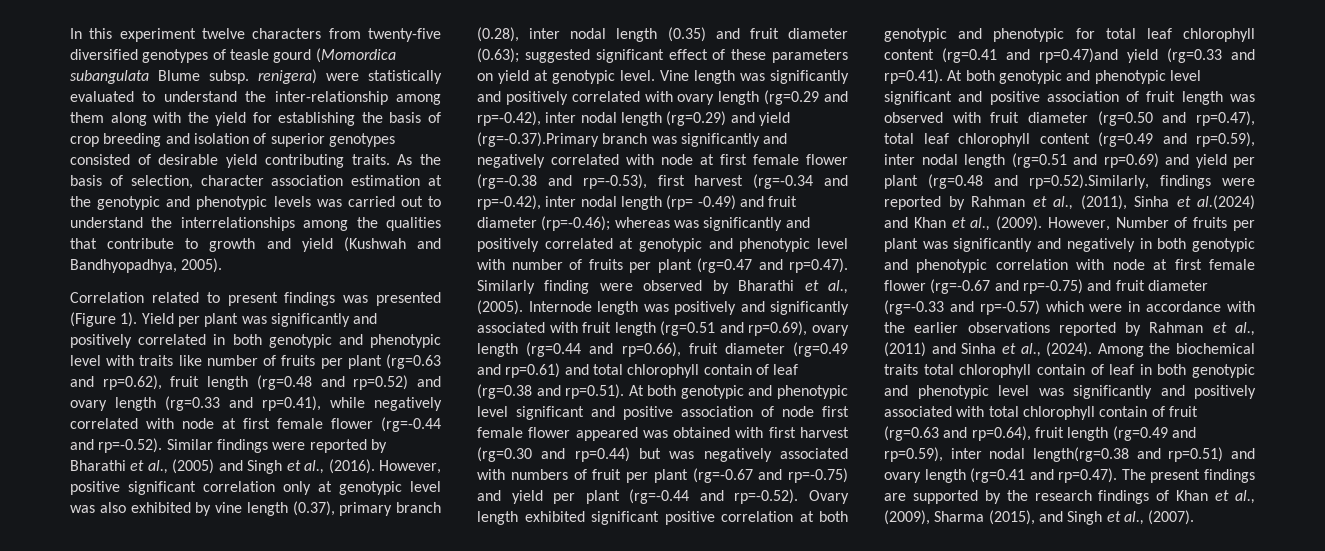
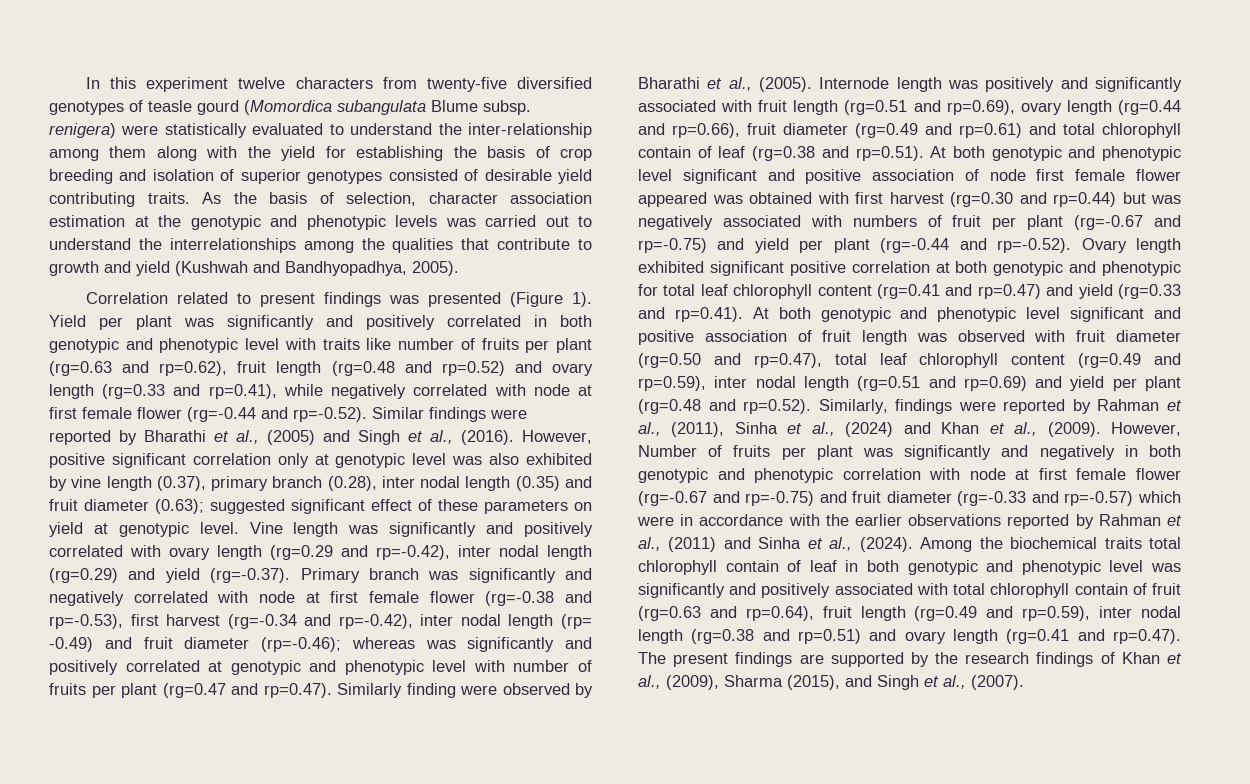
- Vine length was significantly and positively correlated with ovary length (rg=0.29 and rp=-0.42), inter nodal length (rg=0.29) and yield (rg=-0.37).Primary branch was significantly and negatively correlated with node at first female flower (rg=-0.38 and rp=-0.53), first harvest (rg=-0.34 and rp=-0.42), inter nodal length (rp= -0.49) and fruit diameter (rp=-0.46);
+ Vine length was significantly and positively correlated with ovary length (rg=0.29 and rp=-0.42), inter nodal length (rg=0.29) and yield (rg=-0.37). Primary branch was significantly and negatively correlated with node at first female flower (rg=-0.38 and rp=-0.53), first harvest (rg=-0.34 and rp=-0.42), inter nodal length (rp= -0.49) and fruit diameter (rp=-0.46);
- Internode length was positively and significantly associated with fruit length (rg=0.51 and rp=0.69), ovary length (rg=0.44 and rp=0.66), fruit diameter (rg=0.49 and rp=0.61) and total chlorophyll contain of leaf (rg=0.38 and rp=0.51). At both genotypic and phenotypic level significant and positive association of node first female flower appeared was obtained with first harvest (rg=0.30 and rp=0.44) but was negatively associated with numbers of fruit per plant (rg=-0.67 and rp=-0.75) and yield per plant (rg=-0.44 and rp=-0.52). Ovary length exhibited significant positive correlation at both genotypic and phenotypic for total leaf chlorophyll content (rg=0.41 and rp=0.47)and yield (rg=0.33 and rp=0.41). At both genotypic and phenotypic level significant and positive association of fruit length was observed with fruit diameter (rg=0.50 and rp=0.47), total leaf chlorophyll content (rg=0.49 and rp=0.59), inter nodal length (rg=0.51 and rp=0.69) and yield per plant (rg=0.48 and rp=0.52).Similarly, findings were reported by Rahman et al., (2011), Sinha et al.(2024) and Khan et al., (2009).
+ Internode length was positively and significantly associated with fruit length (rg=0.51 and rp=0.69), ovary length (rg=0.44 and rp=0.66), fruit diameter (rg=0.49 and rp=0.61) and total chlorophyll contain of leaf (rg=0.38 and rp=0.51). At both genotypic and phenotypic level significant and positive association of node first female flower appeared was obtained with first harvest (rg=0.30 and rp=0.44) but was negatively associated with numbers of fruit per plant (rg=-0.67 and rp=-0.75) and yield per plant (rg=-0.44 and rp=-0.52). Ovary length exhibited significant positive correlation at both genotypic and phenotypic for total leaf chlorophyll content (rg=0.41 and rp=0.47) and yield (rg=0.33 and rp=0.41). At both genotypic and phenotypic level significant and positive association of fruit length was observed with fruit diameter (rg=0.50 and rp=0.47), total leaf chlorophyll content (rg=0.49 and rp=0.59), inter nodal length (rg=0.51 and rp=0.69) and yield per plant (rg=0.48 and rp=0.52). Similarly, findings were reported by Rahman et al., (2011), Sinha et al., (2024) and Khan et al., (2009).
- Among the biochemical traits total chlorophyll contain of leaf in both genotypic and phenotypic level was significantly and positively associated with total chlorophyll contain of fruit (rg=0.63 and rp=0.64), fruit length (rg=0.49 and rp=0.59), inter nodal length(rg=0.38 and rp=0.51) and ovary length (rg=0.41 and rp=0.47). The present findings are supported by the research findings of Khan et al., (2009), Sharma (2015), and Singh et al., (2007).
+ Among the biochemical traits total chlorophyll contain of leaf in both genotypic and phenotypic level was significantly and positively associated with total chlorophyll contain of fruit (rg=0.63 and rp=0.64), fruit length (rg=0.49 and rp=0.59), inter nodal length (rg=0.38 and rp=0.51) and ovary length (rg=0.41 and rp=0.47). The present findings are supported by the research findings of Khan et al., (2009), Sharma (2015), and Singh et al., (2007).

